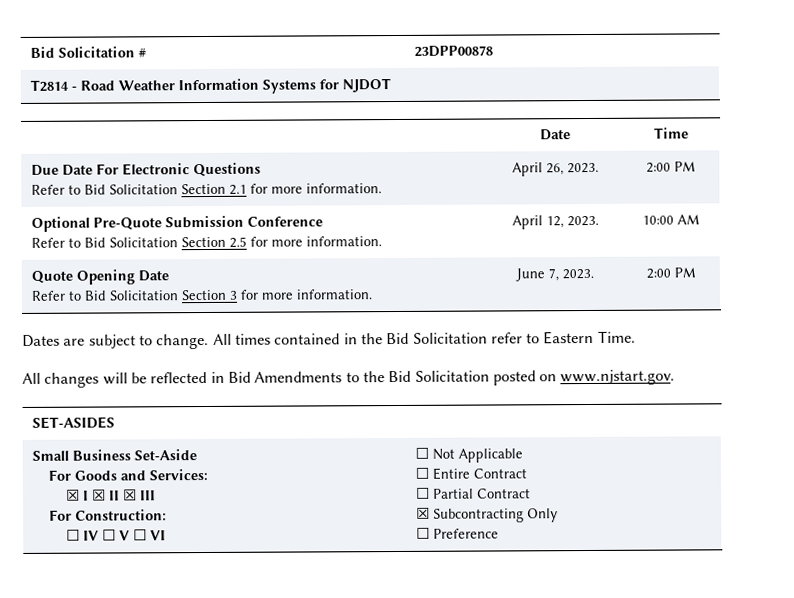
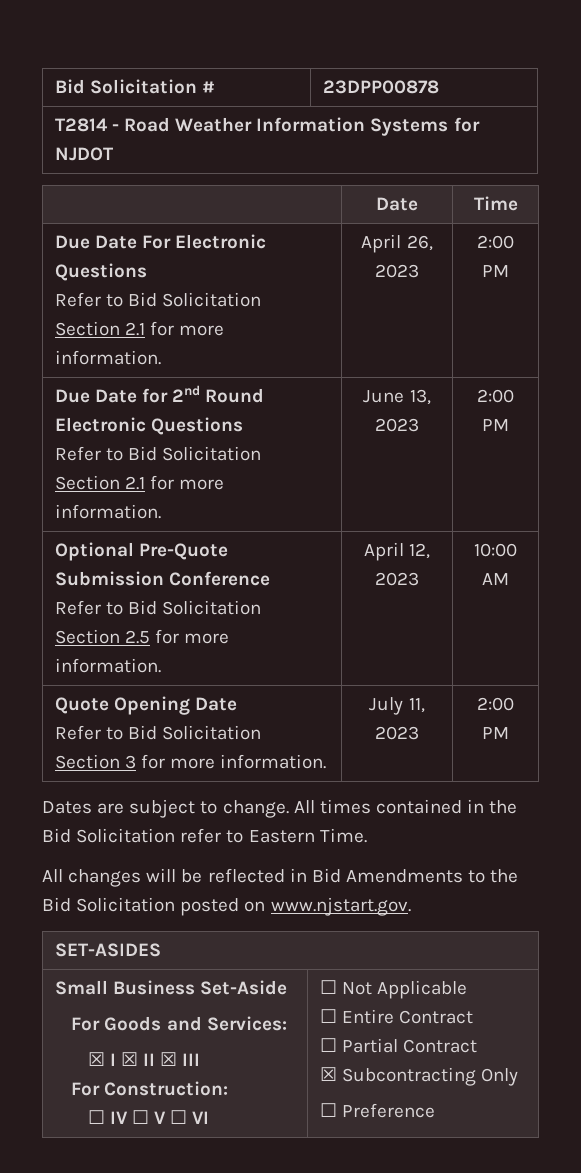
  Due Date For Electronic Questions
- Refer to Bid Solicitation Section 2.1 for more information. | April 26, 2023. | 2:00 PM
+ Refer to Bid Solicitation Section 2.1 for more information. | April 26, 2023 | 2:00 PM
+ Due Date for 2nd Round Electronic Questions
+ Refer to Bid Solicitation Section 2.1 for more information. | June 13, 2023 | 2:00 PM
  Optional Pre-Quote Submission Conference
- Refer to Bid Solicitation Section 2.5 for more information. | April 12, 2023. | 10:00 AM
+ Refer to Bid Solicitation Section 2.5 for more information. | April 12, 2023 | 10:00 AM
  Quote Opening Date
- Refer to Bid Solicitation Section 3 for more information. | June 7, 2023. | 2:00 PM
+ Refer to Bid Solicitation Section 3 for more information. | July 11, 2023 | 2:00 PM

